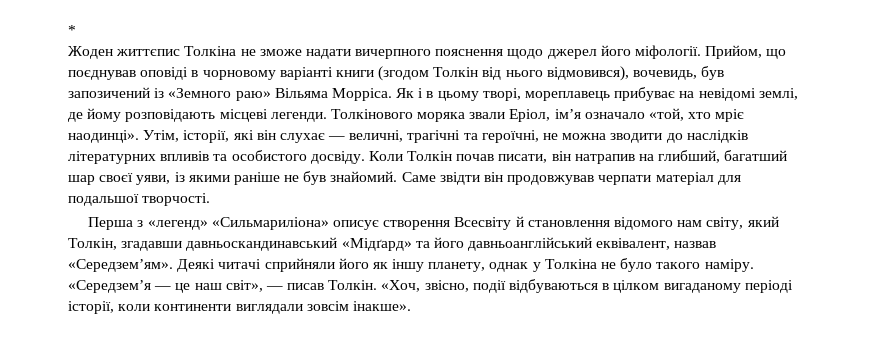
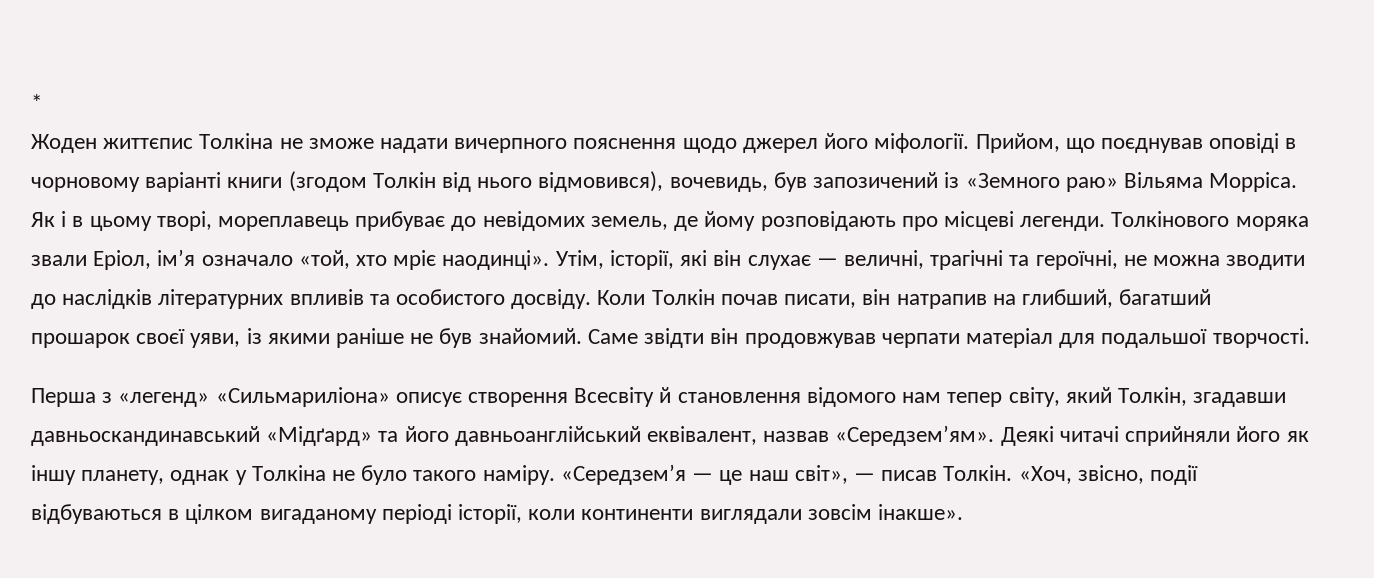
- Як і в цьому творі, мореплавець прибуває на невідомі землі, де йому розповідають місцеві легенди.
+ Як і в цьому творі, мореплавець прибуває до невідомих земель, де йому розповідають про місцеві легенди.
- Коли Толкін почав писати, він натрапив на глибший, багатший шар своєї уяви, із якими раніше не був знайомий.
+ Коли Толкін почав писати, він натрапив на глибший, багатший прошарок своєї уяви, із якими раніше не був знайомий.
- Перша з «легенд» «Сильмариліона» описує створення Всесвіту й становлення відомого нам світу, який Толкін, згадавши давньоскандинавський «Мідґард» та його давньоанглійський еквівалент, назвав «Середзем’ям».
+ Перша з «легенд» «Сильмариліона» описує створення Всесвіту й становлення відомого нам тепер світу, який Толкін, згадавши давньоскандинавський «Мідґард» та його давньоанглійський еквівалент, назвав «Середзем’ям».

